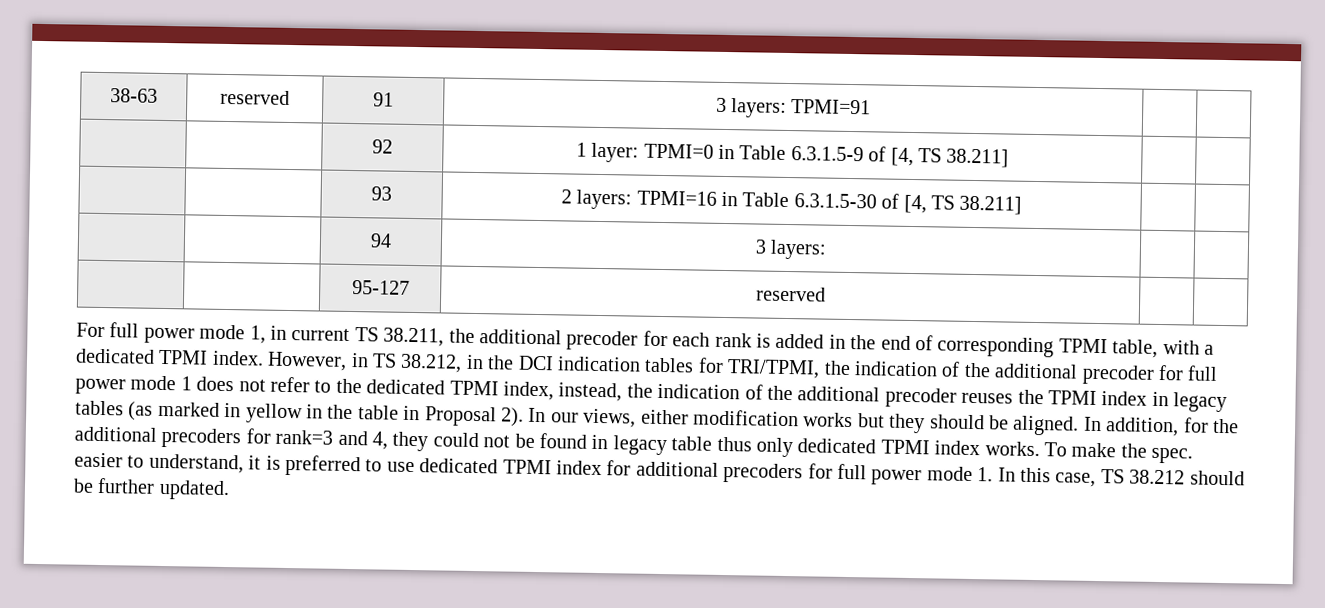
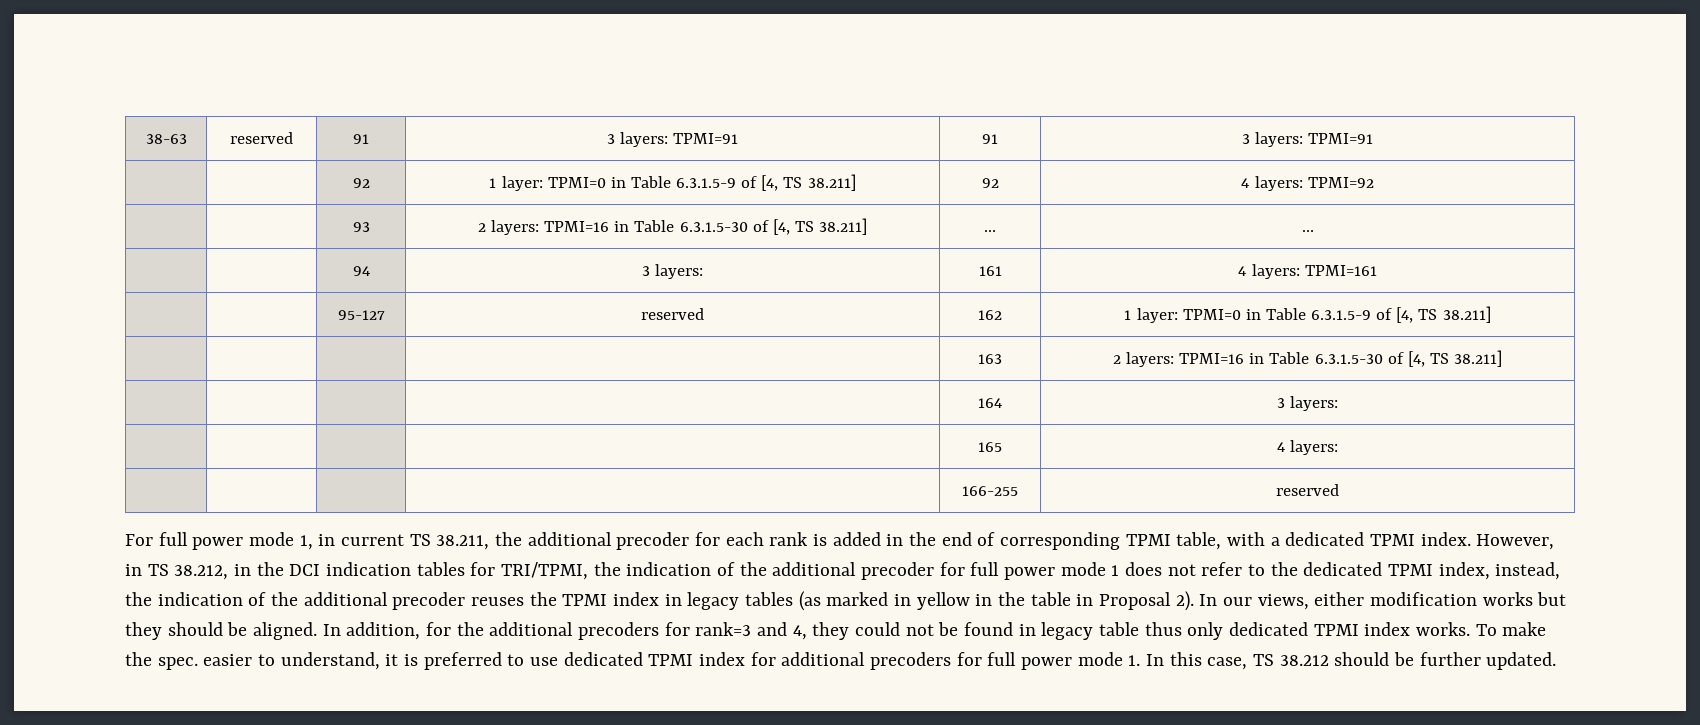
- 38-63 | reserved | 91 | 3 layers: TPMI=91 | |
+ 38-63 | reserved | 91 | 3 layers: TPMI=91 | 91 | 3 layers: TPMI=91
- | | 92 | 1 layer: TPMI=0 in Table 6.3.1.5-9 of [4, TS 38.211] | |
+ | | 92 | 1 layer: TPMI=0 in Table 6.3.1.5-9 of [4, TS 38.211] | 92 | 4 layers: TPMI=92
- | | 93 | 2 layers: TPMI=16 in Table 6.3.1.5-30 of [4, TS 38.211] | |
+ | | 93 | 2 layers: TPMI=16 in Table 6.3.1.5-30 of [4, TS 38.211] | … | …
- | | 94 | 3 layers: | |
- | | 95-127 | reserved | |
+ | | 94 | 3 layers: | 161 | 4 layers: TPMI=161
+ | | 95-127 | reserved | 162 | 1 layer: TPMI=0 in Table 6.3.1.5-9 of [4, TS 38.211]
+ | | | | 163 | 2 layers: TPMI=16 in Table 6.3.1.5-30 of [4, TS 38.211]
+ | | | | 164 | 3 layers:
+ | | | | 165 | 4 layers:
+ | | | | 166-255 | reserved

